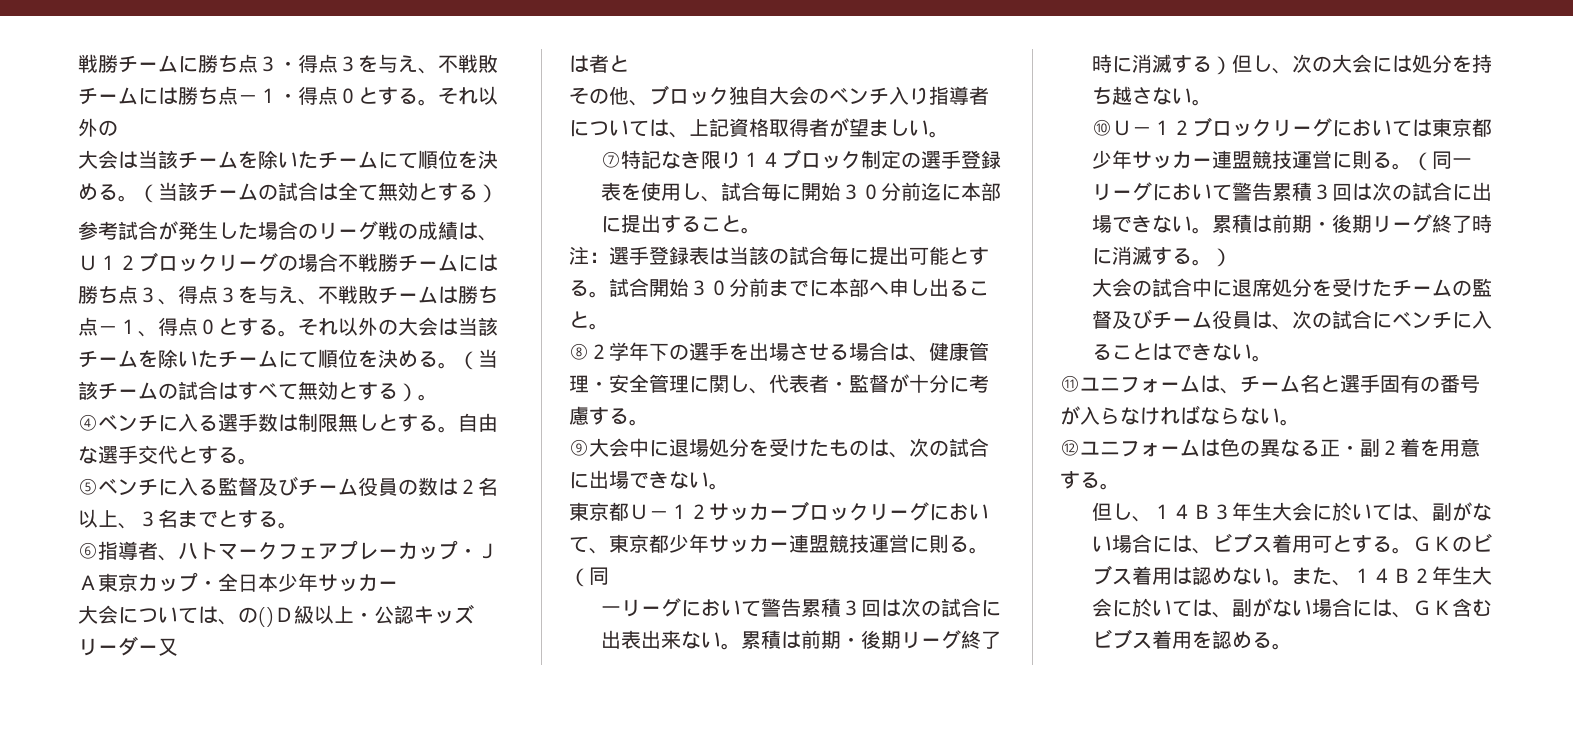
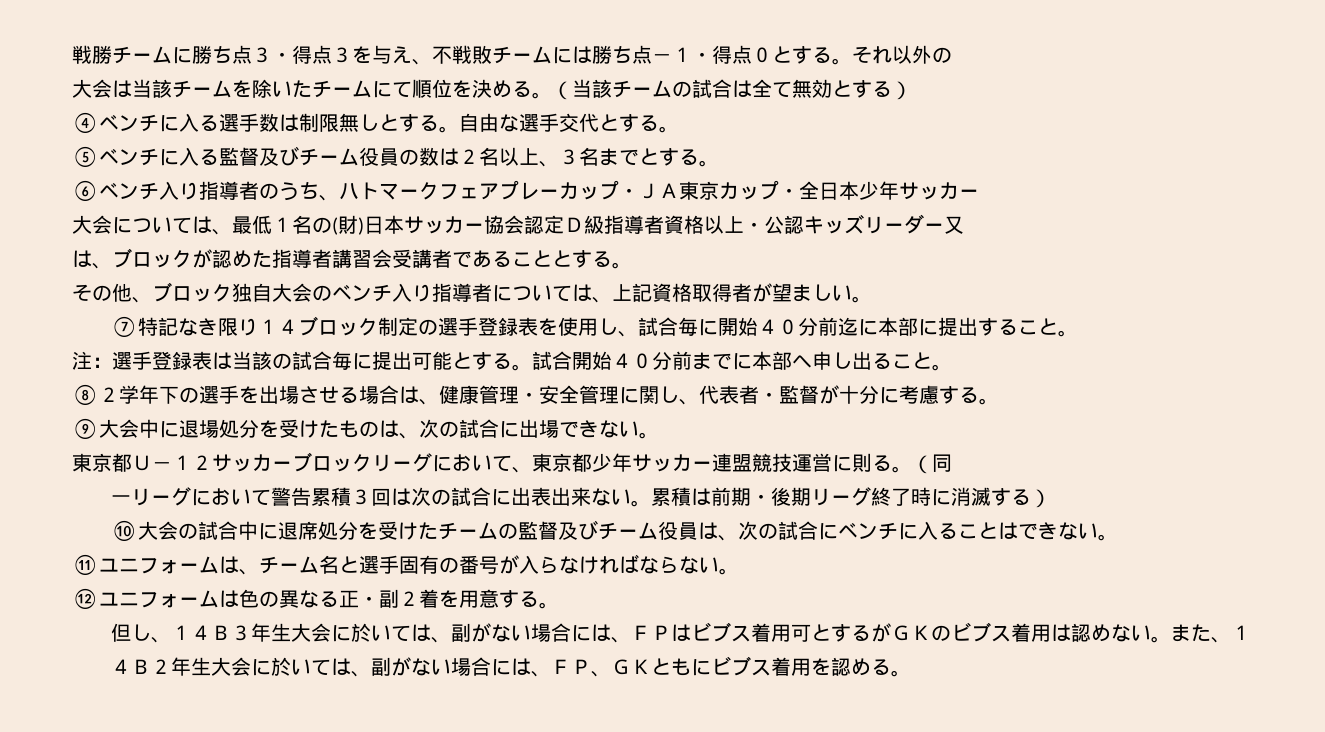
- 参考試合が発生した場合のリーグ戦の成績は、Ｕ１２ブロックリーグの場合不戦勝チームには勝ち点３、得点３を与え、不戦敗チームは勝ち点－１、得点０とする。それ以外の大会は当該チームを除いたチームにて順位を決める。（当該チームの試合はすべて無効とする）。
- ⑥指導者、ハトマークフェアプレーカップ・ＪＡ東京カップ・全日本少年サッカー
+ ⑥ベンチ入り指導者のうち、ハトマークフェアプレーカップ・ＪＡ東京カップ・全日本少年サッカー
- 大会については、の()Ｄ級以上・公認キッズリーダー又
+ 大会については、最低１名の(財)日本サッカー協会認定Ｄ級指導者資格以上・公認キッズリーダー又
- は者と
+ は、ブロックが認めた指導者講習会受講者であることとする。
- ⑦特記なき限り１４ブロック制定の選手登録表を使用し、試合毎に開始３０分前迄に本部に提出すること。
+ ⑦特記なき限り１４ブロック制定の選手登録表を使用し、試合毎に開始４０分前迄に本部に提出すること。
- 試合開始３０分前までに本部へ申し出ること。
+ 試合開始４０分前までに本部へ申し出ること。
- 累積は前期・後期リーグ終了時に消滅する）但し、次の大会には処分を持ち越さない。
- ⑩Ｕ－１２ブロックリーグにおいては東京都少年サッカー連盟競技運営に則る。（同一リーグにおいて警告累積３回は次の試合に出場できない。累積は前期・後期リーグ終了時に消滅する。）
- 大会の試合中に退席処分を受けたチームの監督及びチーム役員は、次の試合にベンチに入ることはできない。
+ 累積は前期・後期リーグ終了時に消滅する）
+ ⑩大会の試合中に退席処分を受けたチームの監督及びチーム役員は、次の試合にベンチに入ることはできない。
- 但し、１４Ｂ３年生大会に於いては、副がない場合には、ビブス着用可とする。ＧＫのビブス着用は認めない。
+ 但し、１４Ｂ３年生大会に於いては、副がない場合には、ＦＰはビブス着用可とするがＧＫのビブス着用は認めない。
- また、１４Ｂ２年生大会に於いては、副がない場合には、ＧＫ含むビブス着用を認める。
+ また、１４Ｂ２年生大会に於いては、副がない場合には、ＦＰ、ＧＫともにビブス着用を認める。

